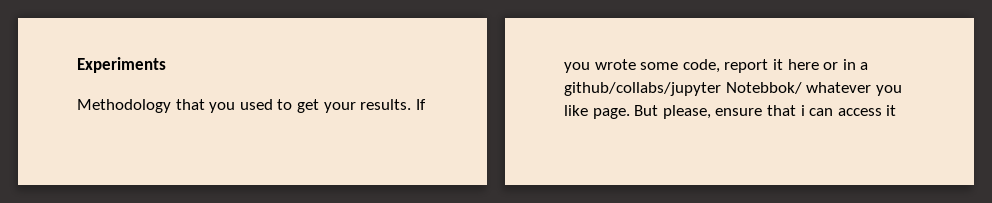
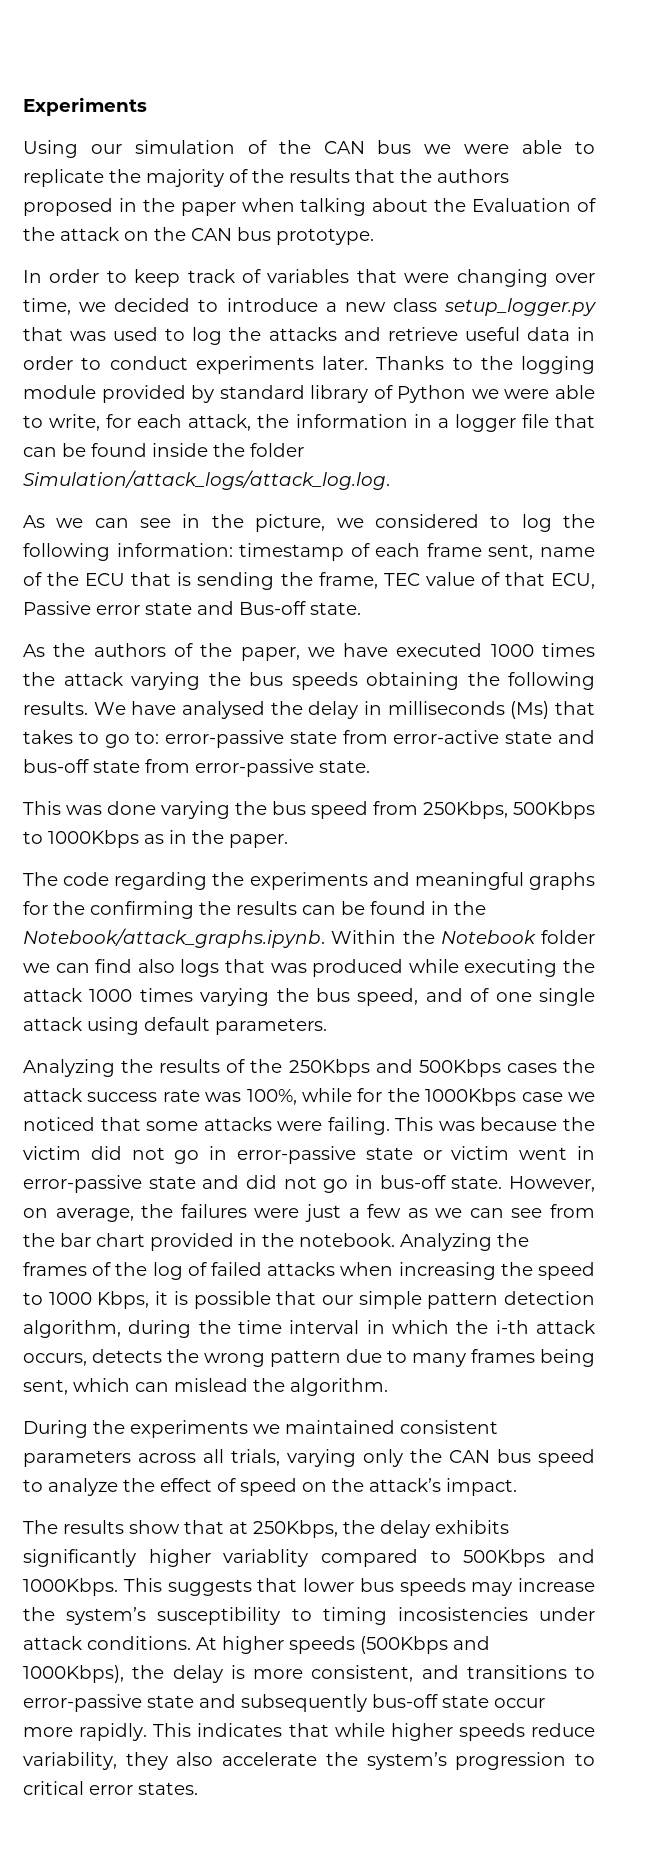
- Methodology that you used to get your results. If you wrote some code, report it here or in a github/collabs/jupyter Notebbok/ whatever you like page. But please, ensure that i can access it
+ Using our simulation of the CAN bus we were able to replicate the majority of the results that the authors proposed in the paper when talking about the Evaluation of the attack on the CAN bus prototype.
+ In order to keep track of variables that were changing over time, we decided to introduce a new class setup_logger.py that was used to log the attacks and retrieve useful data in order to conduct experiments later. Thanks to the logging module provided by standard library of Python we were able to write, for each attack, the information in a logger file that can be found inside the folder Simulation/attack_logs/attack_log.log.
+ As we can see in the picture, we considered to log the following information: timestamp of each frame sent, name of the ECU that is sending the frame, TEC value of that ECU, Passive error state and Bus-off state.
+ As the authors of the paper, we have executed 1000 times the attack varying the bus speeds obtaining the following results. We have analysed the delay in milliseconds (Ms) that takes to go to: error-passive state from error-active state and bus-off state from error-passive state.
+ This was done varying the bus speed from 250Kbps, 500Kbps to 1000Kbps as in the paper.
+ The code regarding the experiments and meaningful graphs for the confirming the results can be found in the Notebook/attack_graphs.ipynb. Within the Notebook folder we can find also logs that was produced while executing the attack 1000 times varying the bus speed, and of one single attack using default parameters.
+ Analyzing the results of the 250Kbps and 500Kbps cases the attack success rate was 100%, while for the 1000Kbps case we noticed that some attacks were failing. This was because the victim did not go in error-passive state or victim went in error-passive state and did not go in bus-off state. However, on average, the failures were just a few as we can see from the bar chart provided in the notebook. Analyzing the frames of the log of failed attacks when increasing the speed to 1000 Kbps, it is possible that our simple pattern detection algorithm, during the time interval in which the i-th attack occurs, detects the wrong pattern due to many frames being sent, which can mislead the algorithm.
+ During the experiments we maintained consistent parameters across all trials, varying only the CAN bus speed to analyze the effect of speed on the attack’s impact.
+ The results show that at 250Kbps, the delay exhibits significantly higher variablity compared to 500Kbps and 1000Kbps. This suggests that lower bus speeds may increase the system’s susceptibility to timing incosistencies under attack conditions. At higher speeds (500Kbps and 1000Kbps), the delay is more consistent, and transitions to error-passive state and subsequently bus-off state occur more rapidly. This indicates that while higher speeds reduce variability, they also accelerate the system’s progression to critical error states.

